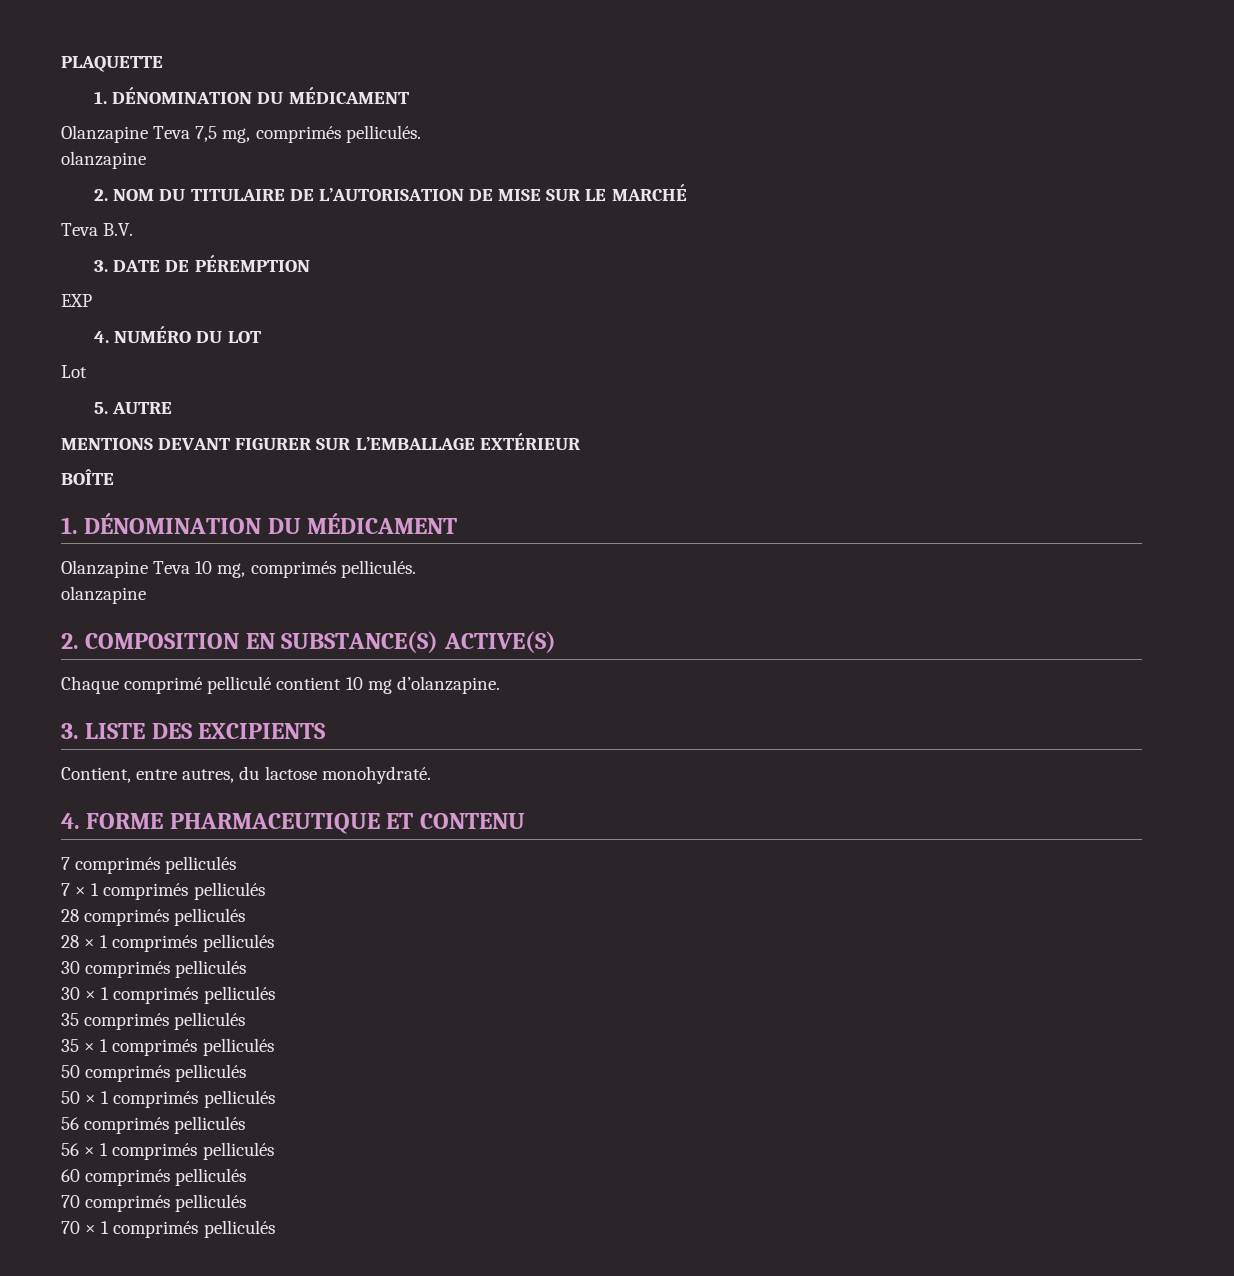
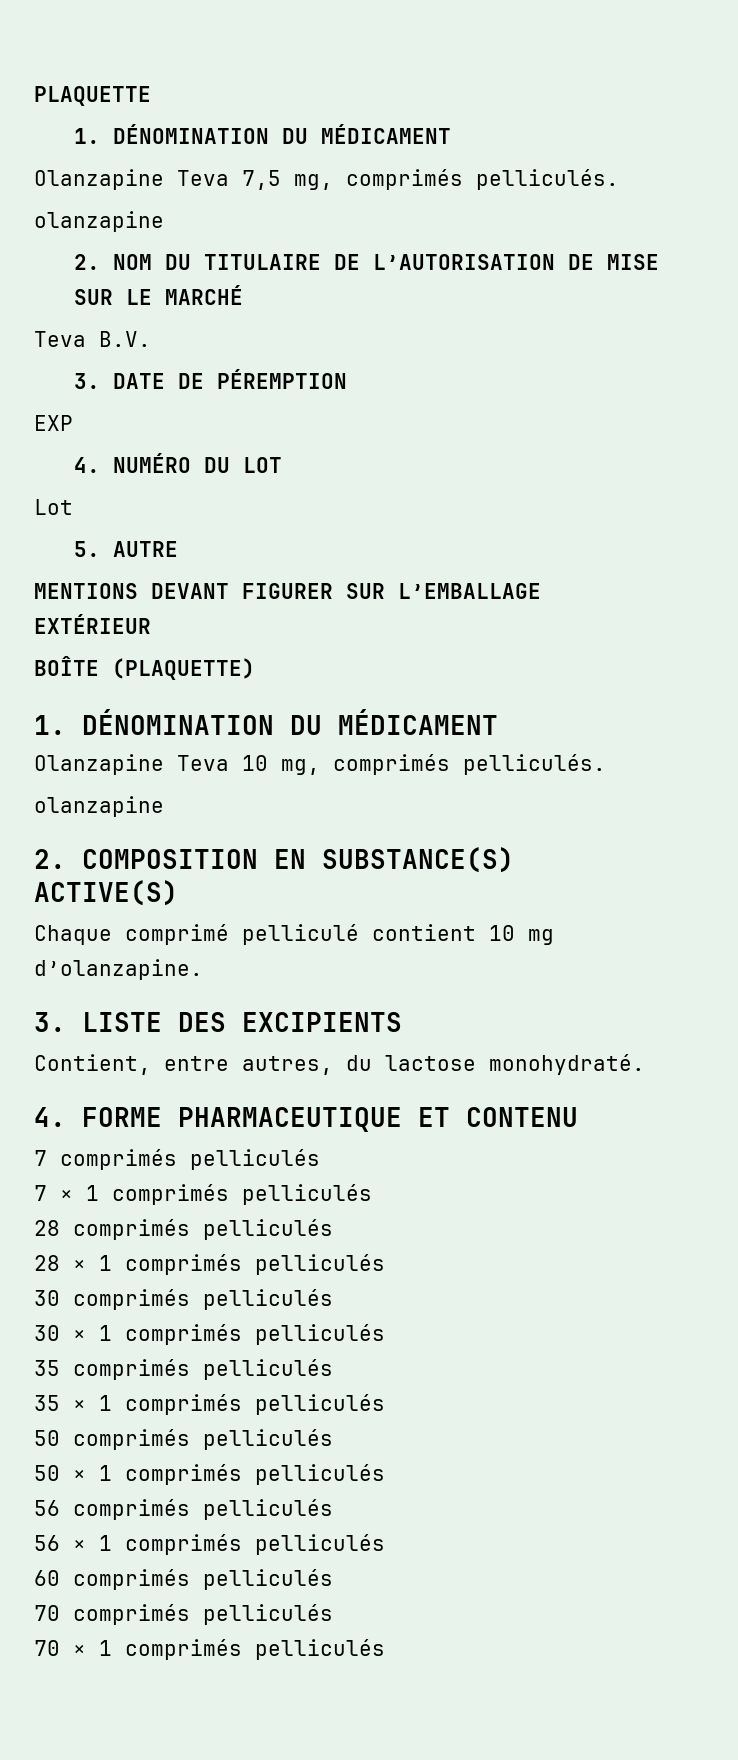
- BOÎTE
+ BOÎTE (PLAQUETTE)

